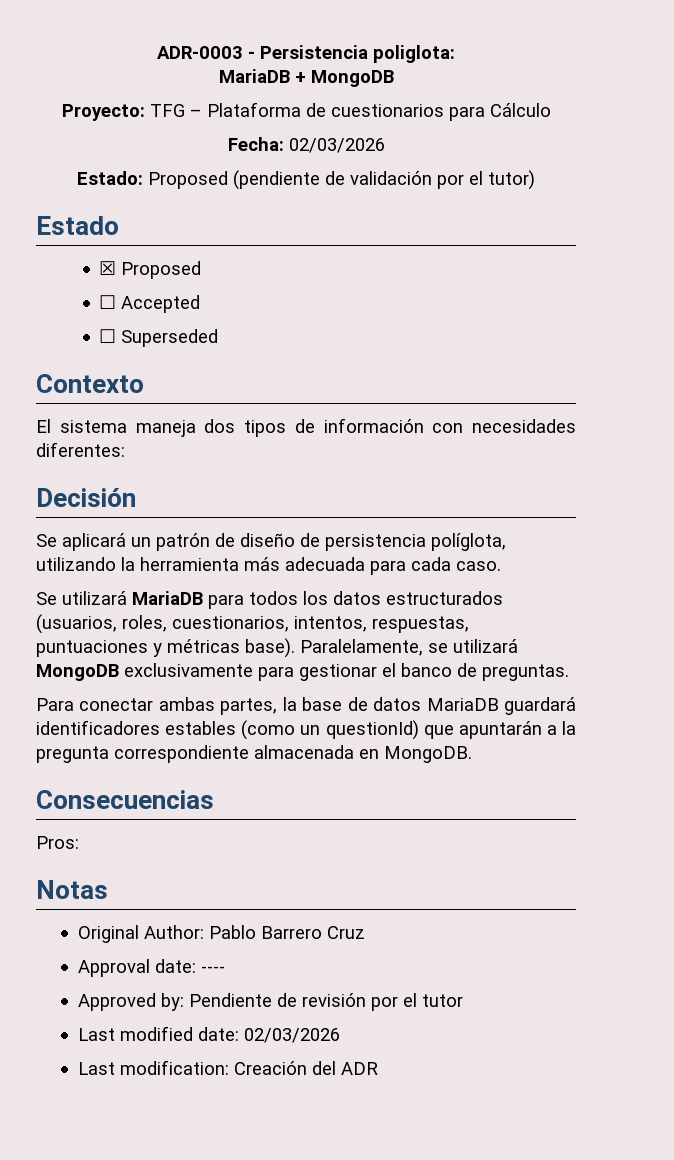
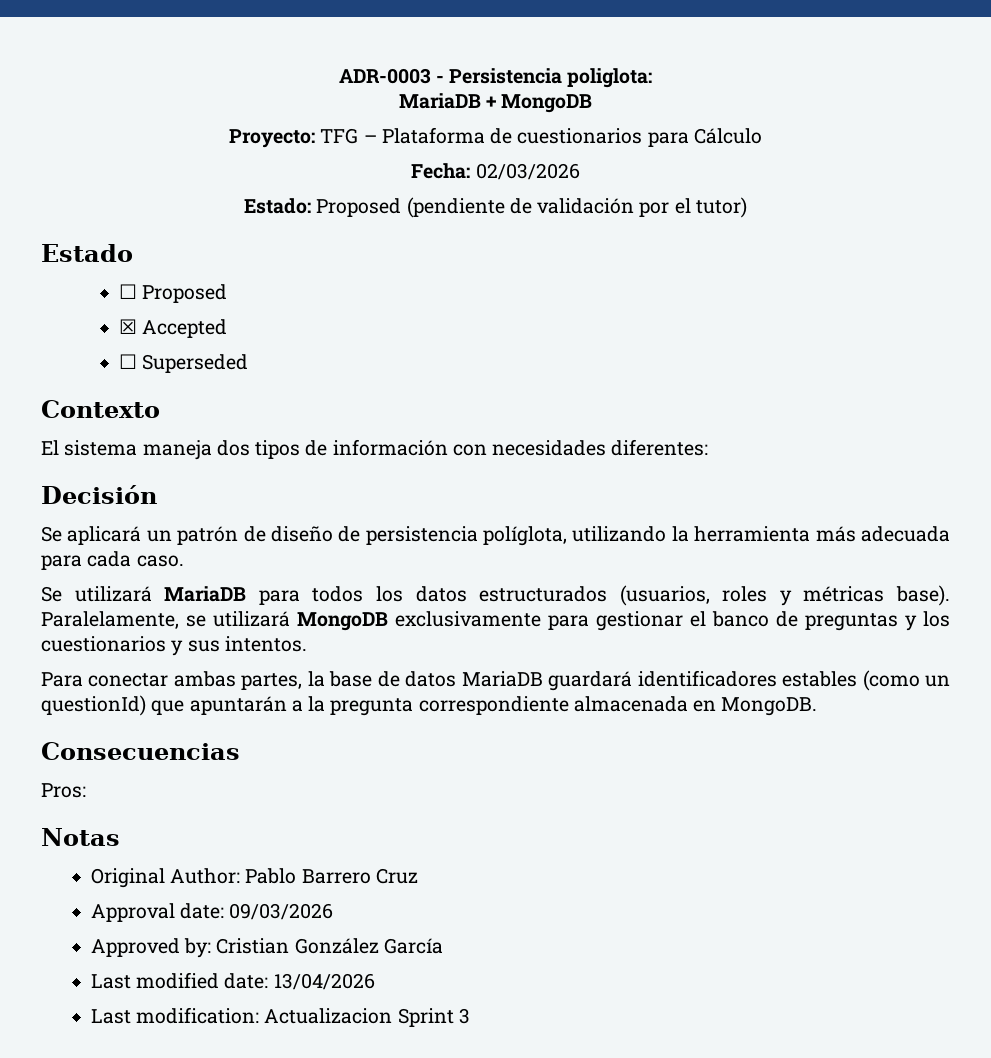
- ☒ Proposed
+ ☐ Proposed
- ☐ Accepted
+ ☒ Accepted
- Se utilizará MariaDB para todos los datos estructurados (usuarios, roles, cuestionarios, intentos, respuestas, puntuaciones y métricas base).
+ Se utilizará MariaDB para todos los datos estructurados (usuarios, roles y métricas base).
- Paralelamente, se utilizará MongoDB exclusivamente para gestionar el banco de preguntas.
+ Paralelamente, se utilizará MongoDB exclusivamente para gestionar el banco de preguntas y los cuestionarios y sus intentos.
- Approval date: ----
+ Approval date: 09/03/2026
- Approved by: Pendiente de revisión por el tutor
+ Approved by: Cristian González García
- Last modified date: 02/03/2026
+ Last modified date: 13/04/2026
- Last modification: Creación del ADR
+ Last modification: Actualizacion Sprint 3

